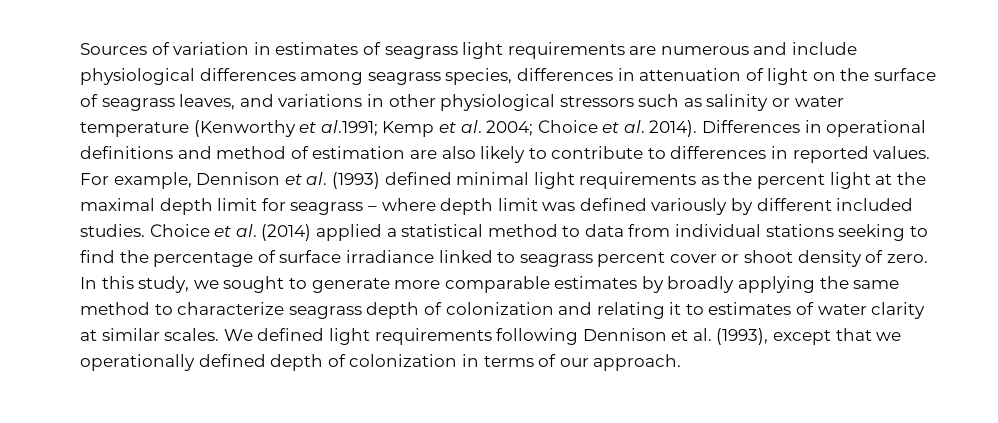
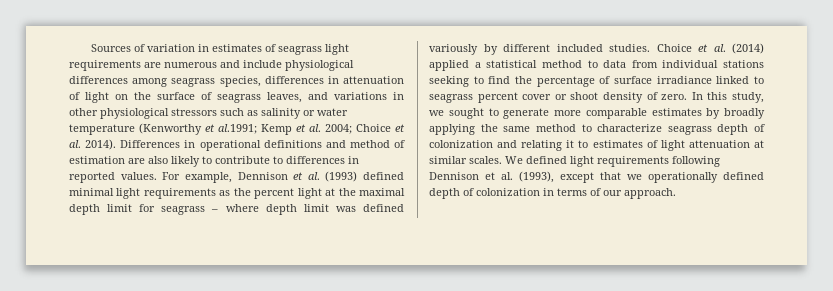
- In this study, we sought to generate more comparable estimates by broadly applying the same method to characterize seagrass depth of colonization and relating it to estimates of water clarity at similar scales.
+ In this study, we sought to generate more comparable estimates by broadly applying the same method to characterize seagrass depth of colonization and relating it to estimates of light attenuation at similar scales.

